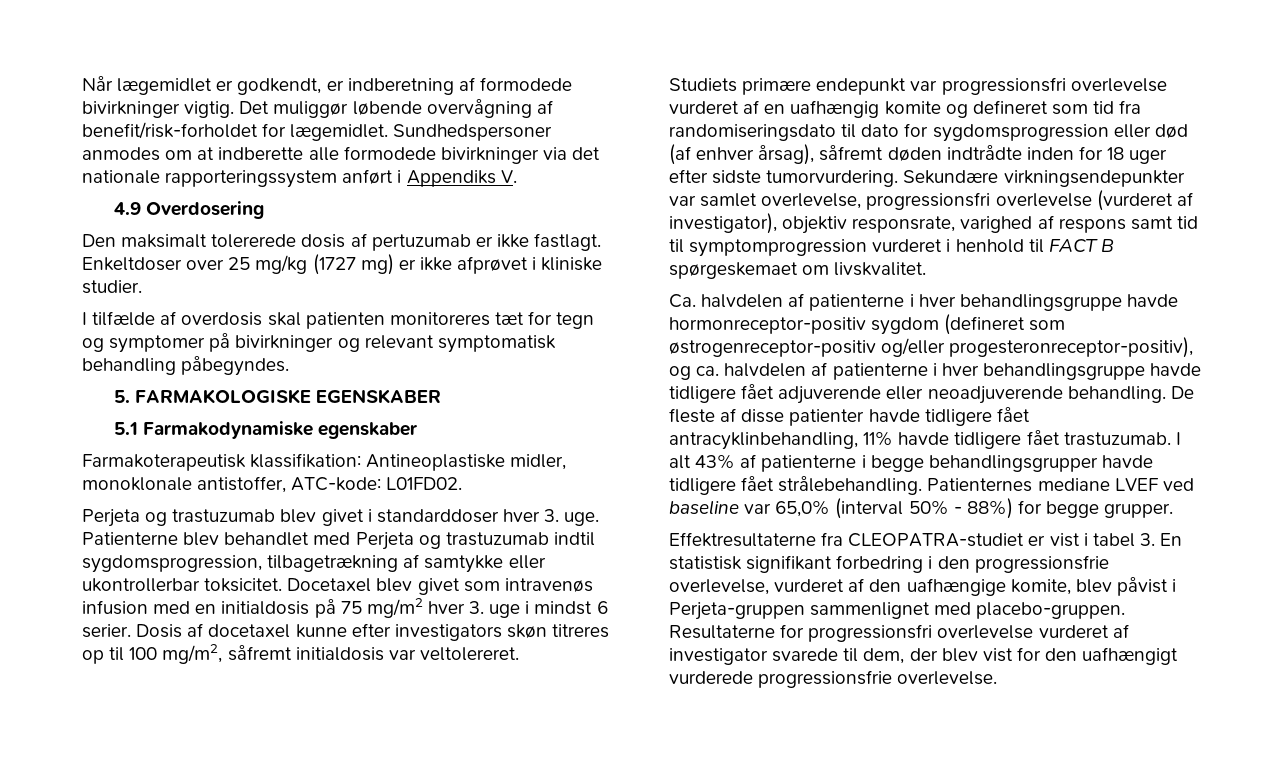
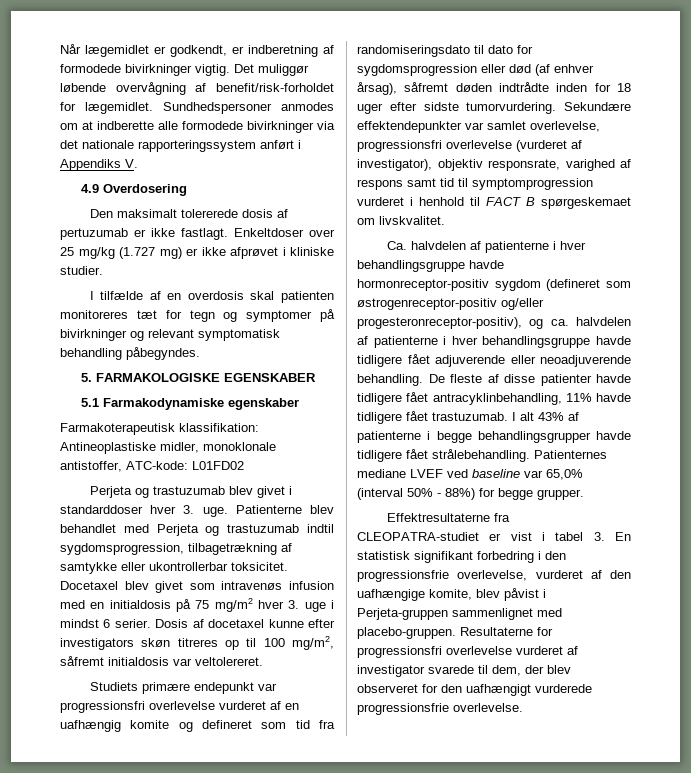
- Enkeltdoser over 25 mg/kg (1727 mg) er ikke afprøvet i kliniske studier.
+ Enkeltdoser over 25 mg/kg (1.727 mg) er ikke afprøvet i kliniske studier.
- I tilfælde af overdosis skal patienten monitoreres tæt for tegn og symptomer på bivirkninger og relevant symptomatisk behandling påbegyndes.
+ I tilfælde af en overdosis skal patienten monitoreres tæt for tegn og symptomer på bivirkninger og relevant symptomatisk behandling påbegyndes.
- Farmakoterapeutisk klassifikation: Antineoplastiske midler, monoklonale antistoffer, ATC-kode: L01FD02.
+ Farmakoterapeutisk klassifikation: Antineoplastiske midler, monoklonale antistoffer, ATC-kode: L01FD02
- Sekundære virkningsendepunkter var samlet overlevelse, progressionsfri overlevelse (vurderet af investigator), objektiv responsrate, varighed af respons samt tid til symptomprogression vurderet i henhold til FACT B spørgeskemaet om livskvalitet.
+ Sekundære effektendepunkter var samlet overlevelse, progressionsfri overlevelse (vurderet af investigator), objektiv responsrate, varighed af respons samt tid til symptomprogression vurderet i henhold til FACT B spørgeskemaet om livskvalitet.
- Resultaterne for progressionsfri overlevelse vurderet af investigator svarede til dem, der blev vist for den uafhængigt vurderede progressionsfrie overlevelse.
+ Resultaterne for progressionsfri overlevelse vurderet af investigator svarede til dem, der blev observeret for den uafhængigt vurderede progressionsfrie overlevelse.

